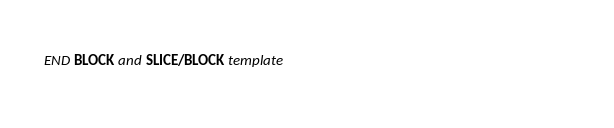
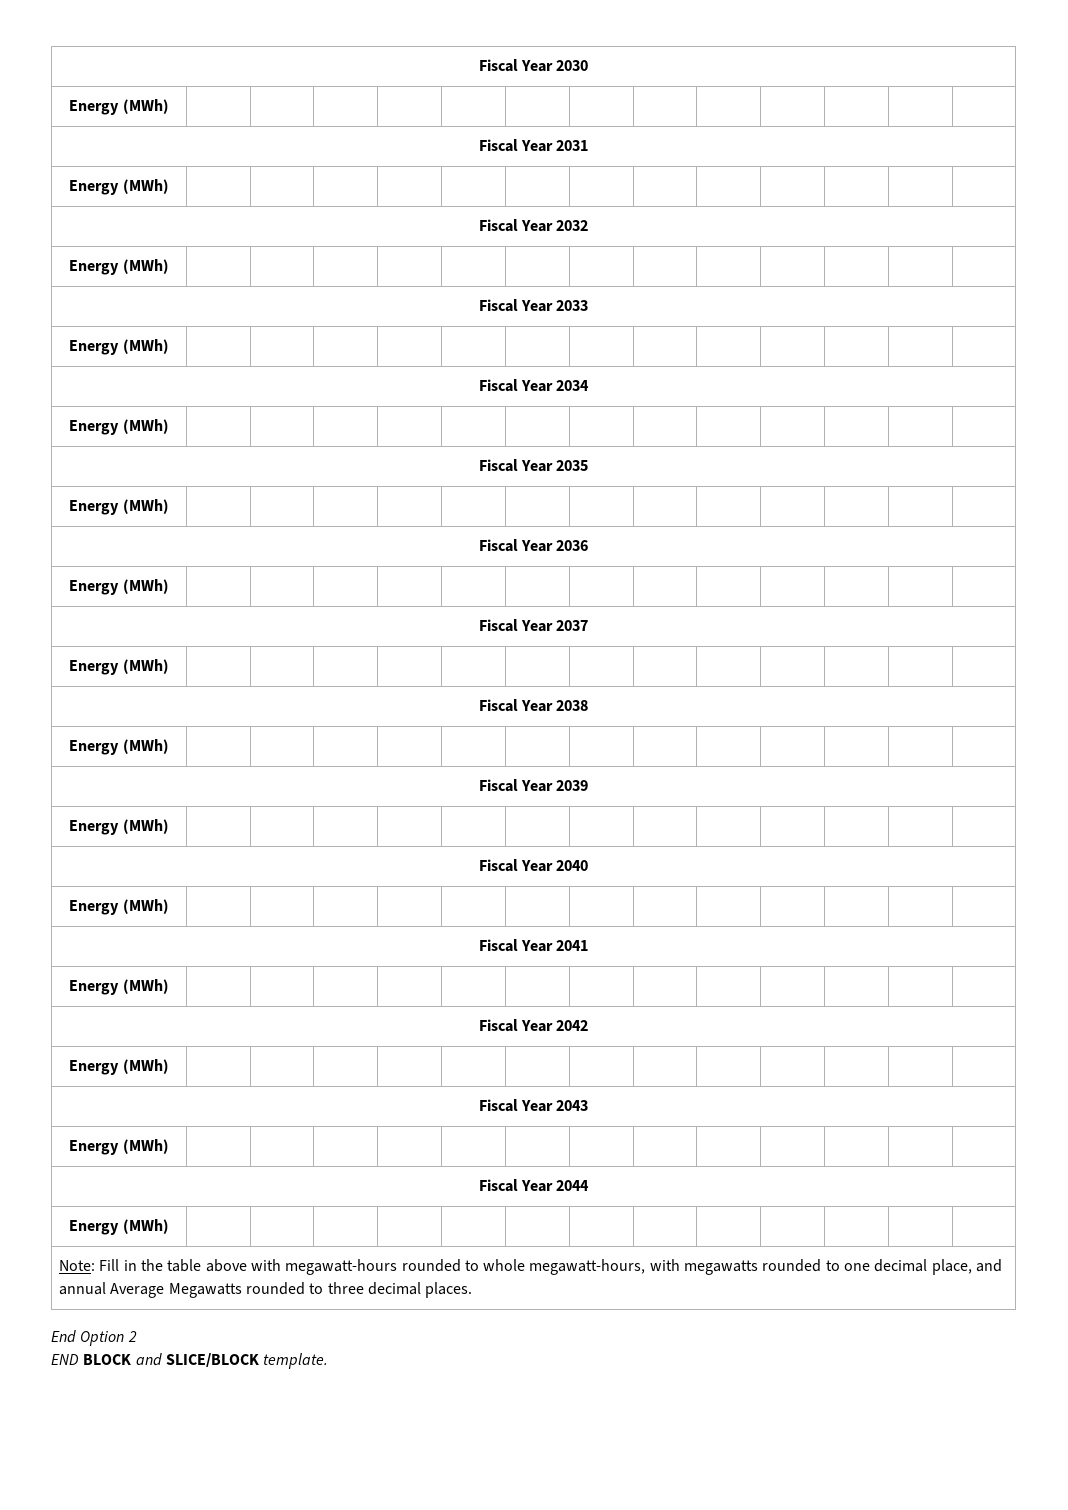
+ Fiscal Year 2030
+ Energy (MWh) | | | | | | | | | | | | |
+ Fiscal Year 2031
+ Energy (MWh) | | | | | | | | | | | | |
+ Fiscal Year 2032
+ Energy (MWh) | | | | | | | | | | | | |
+ Fiscal Year 2033
+ Energy (MWh) | | | | | | | | | | | | |
+ Fiscal Year 2034
+ Energy (MWh) | | | | | | | | | | | | |
+ Fiscal Year 2035
+ Energy (MWh) | | | | | | | | | | | | |
+ Fiscal Year 2036
+ Energy (MWh) | | | | | | | | | | | | |
+ Fiscal Year 2037
+ Energy (MWh) | | | | | | | | | | | | |
+ Fiscal Year 2038
+ Energy (MWh) | | | | | | | | | | | | |
+ Fiscal Year 2039
+ Energy (MWh) | | | | | | | | | | | | |
+ Fiscal Year 2040
+ Energy (MWh) | | | | | | | | | | | | |
+ Fiscal Year 2041
+ Energy (MWh) | | | | | | | | | | | | |
+ Fiscal Year 2042
+ Energy (MWh) | | | | | | | | | | | | |
+ Fiscal Year 2043
+ Energy (MWh) | | | | | | | | | | | | |
+ Fiscal Year 2044
+ Energy (MWh) | | | | | | | | | | | | |
+ Note: Fill in the table above with megawatt-hours rounded to whole megawatt-hours, with megawatts rounded to one decimal place, and annual Average Megawatts rounded to three decimal places.
+ End Option 2
- END BLOCK and SLICE/BLOCK template
+ END BLOCK and SLICE/BLOCK template.

